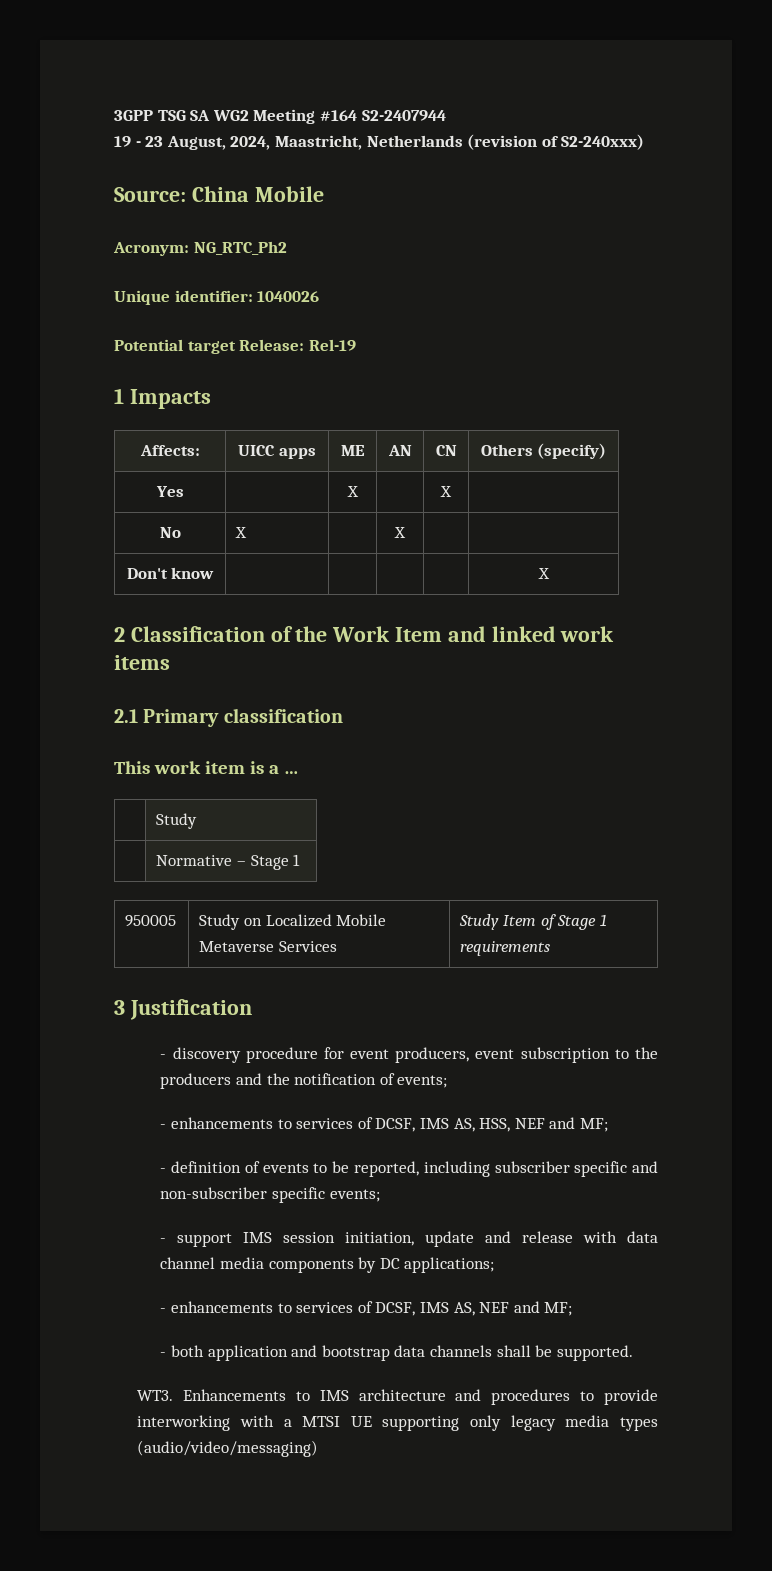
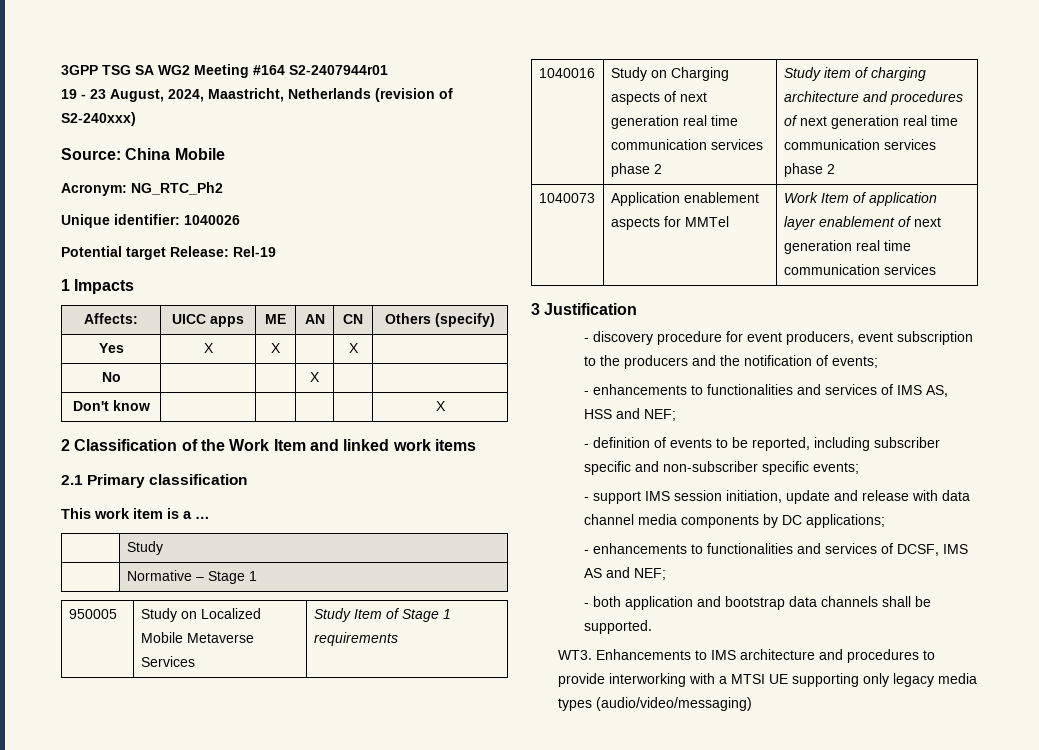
- 3GPP TSG SA WG2 Meeting #164 S2-2407944
+ 3GPP TSG SA WG2 Meeting #164 S2-2407944r01
- Yes | | X | | X |
+ Yes | X | X | | X |
- No | X | | X | |
+ No | | | X | |
+ 1040016 | Study on Charging aspects of next generation real time communication services phase 2 | Study item of charging architecture and procedures of next generation real time communication services phase 2
+ 1040073 | Application enablement aspects for MMTel | Work Item of application layer enablement of next generation real time communication services
- - enhancements to services of DCSF, IMS AS, HSS, NEF and MF;
+ - enhancements to functionalities and services of IMS AS, HSS and NEF;
- - enhancements to services of DCSF, IMS AS, NEF and MF;
+ - enhancements to functionalities and services of DCSF, IMS AS and NEF;

